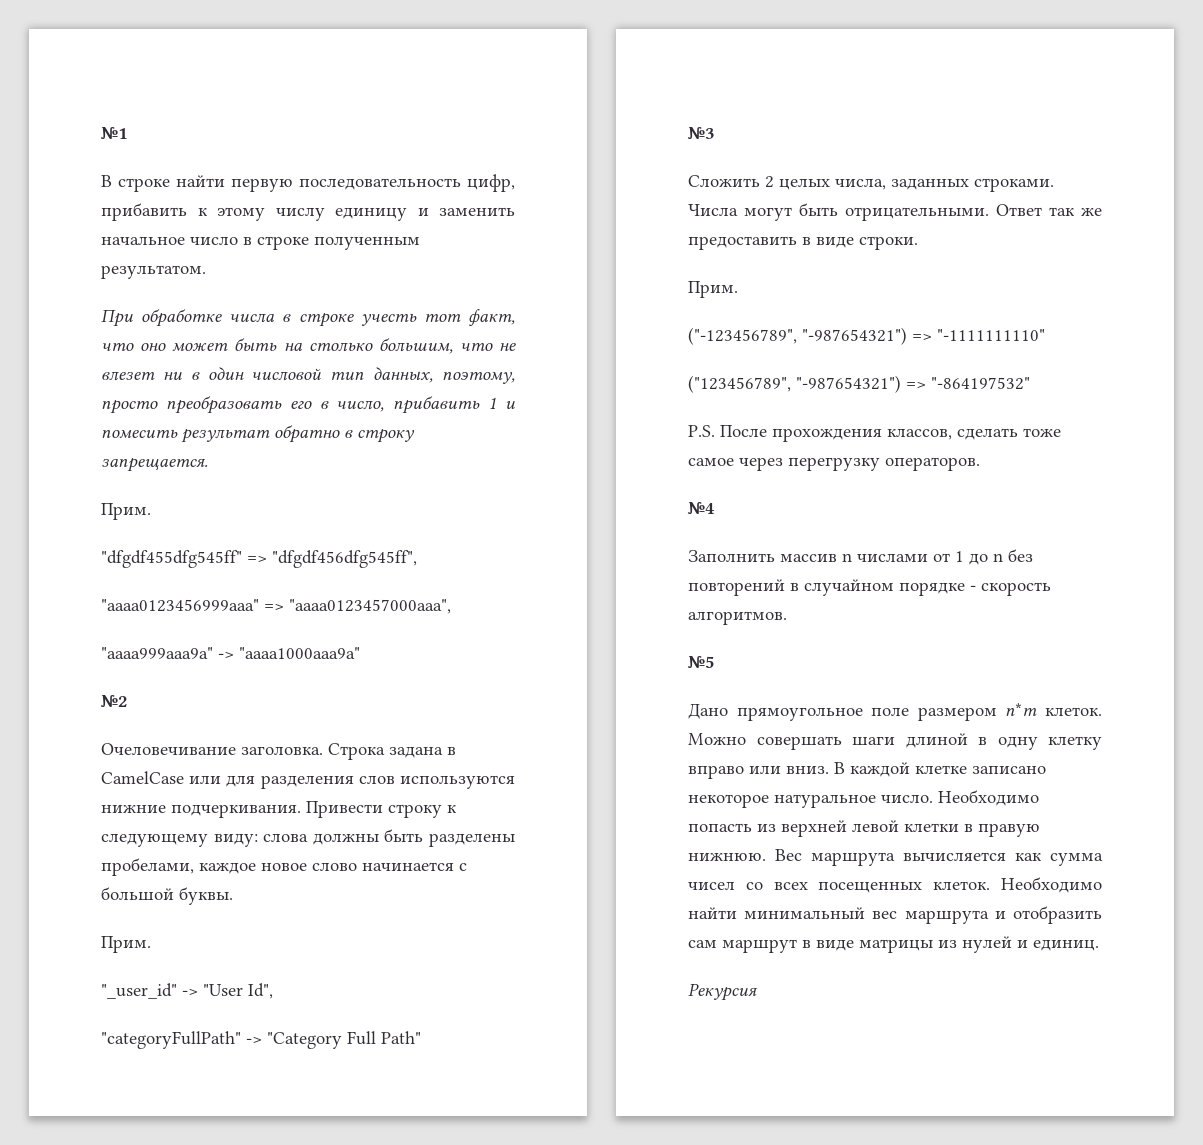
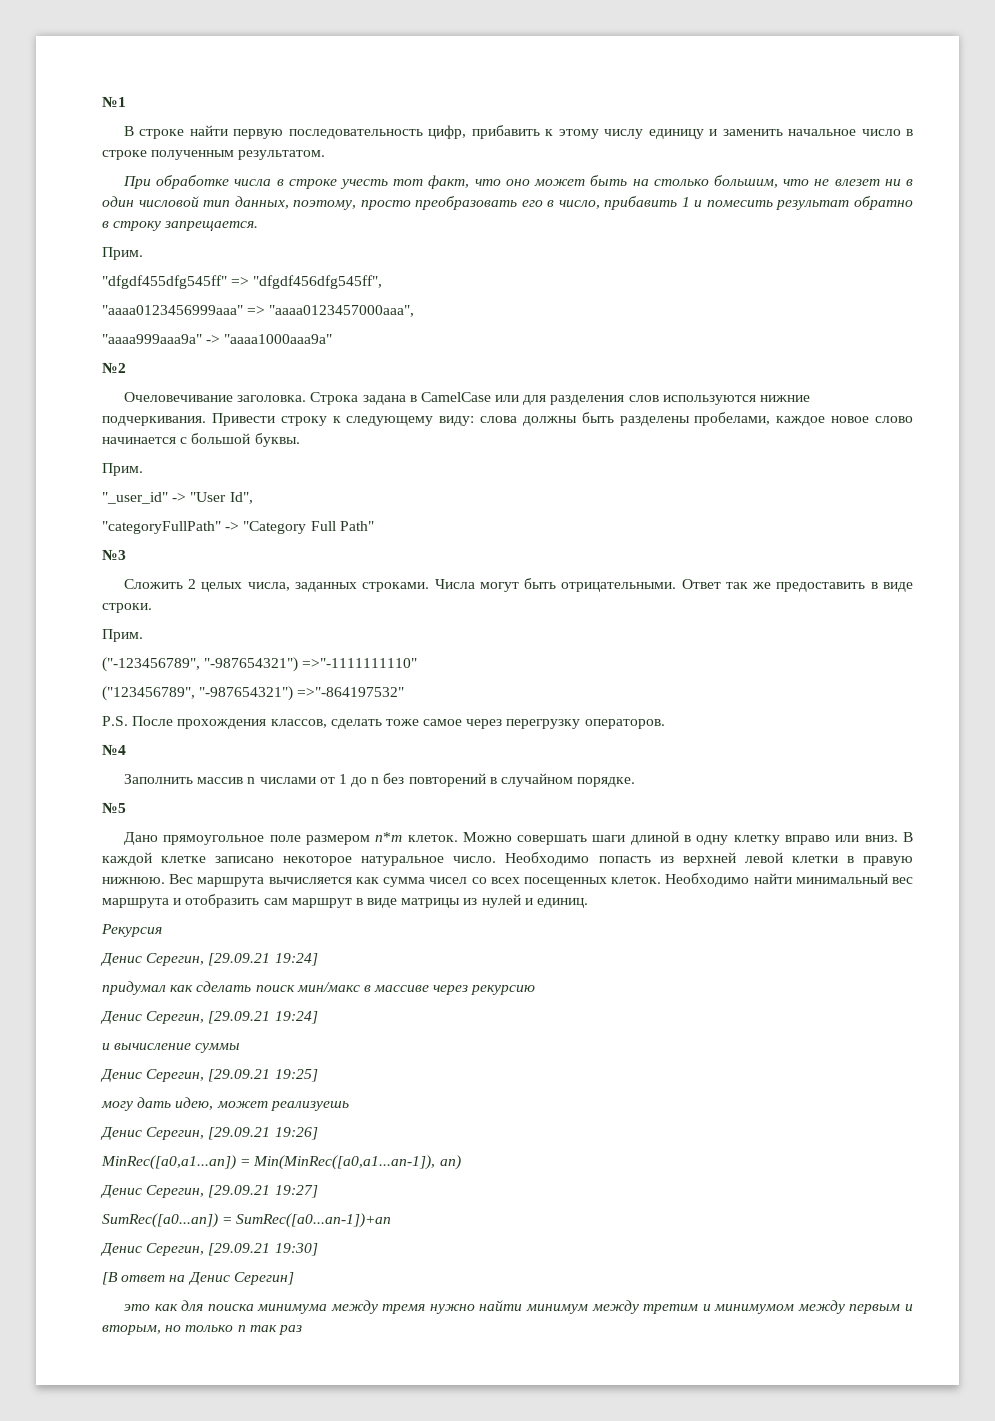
- ("-123456789", "-987654321") => "-1111111110"
+ ("-123456789", "-987654321") =>"-1111111110"
- ("123456789", "-987654321") => "-864197532"
+ ("123456789", "-987654321") =>"-864197532"
- Заполнить массив n числами от 1 до n без повторений в случайном порядке - скорость алгоритмов.
+ Заполнить массив n числами от 1 до n без повторений в случайном порядке.
  Рекурсия
+ Денис Серегин, [29.09.21 19:24]
+ придумал как сделать поиск мин/макс в массиве через рекурсию
+ Денис Серегин, [29.09.21 19:24]
+ и вычисление суммы
+ Денис Серегин, [29.09.21 19:25]
+ могу дать идею, может реализуешь
+ Денис Серегин, [29.09.21 19:26]
+ MinRec([a0,a1...an]) = Min(MinRec([a0,a1...an-1]), an)
+ Денис Серегин, [29.09.21 19:27]
+ SumRec([a0...an]) = SumRec([a0...an-1])+an
+ Денис Серегин, [29.09.21 19:30]
+ [В ответ на Денис Серегин]
+ это как для поиска минимума между тремя нужно найти минимум между третим и минимумом между первым и вторым, но только n так раз

